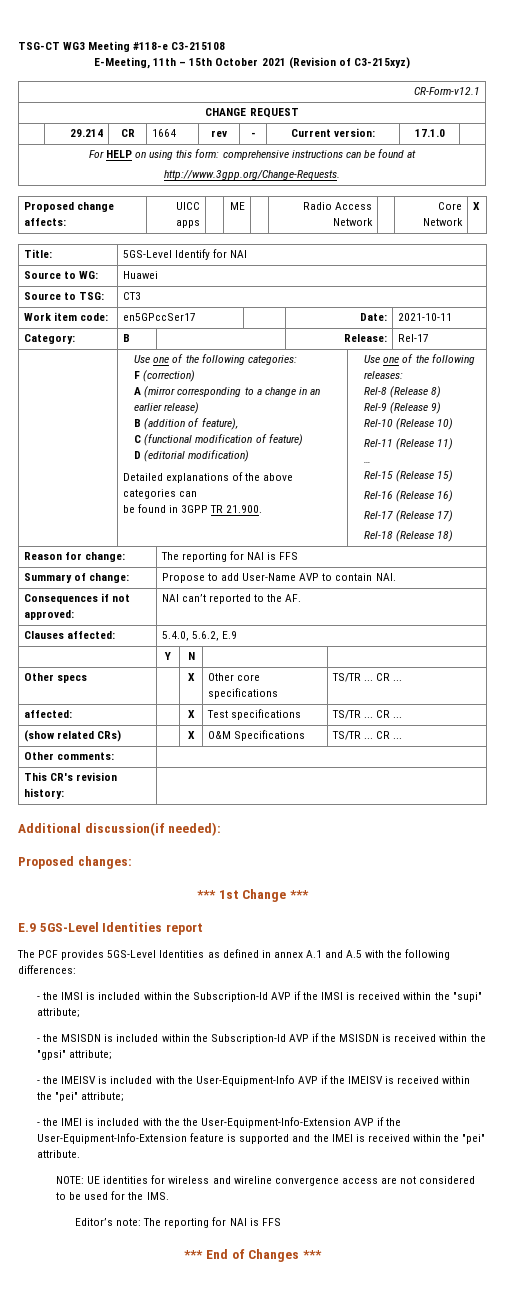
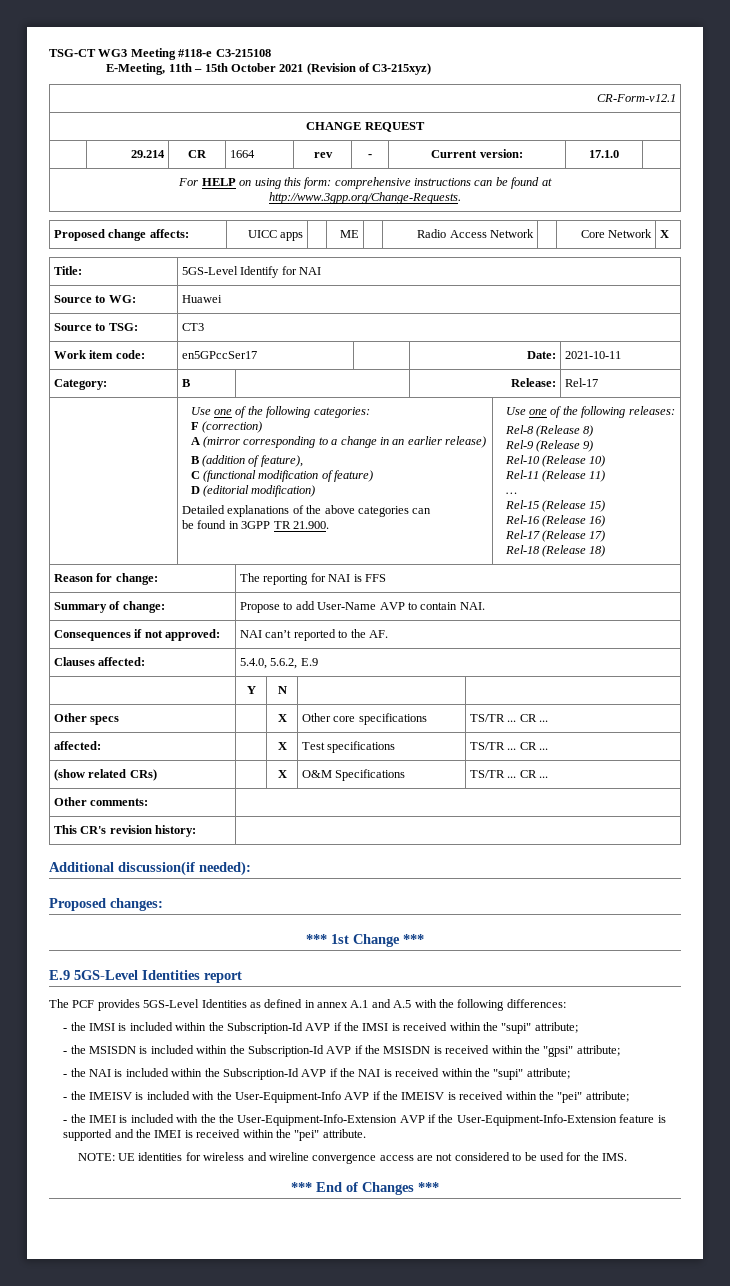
+ - the NAI is included within the Subscription-Id AVP if the NAI is received within the "supi" attribute;
- Editor’s note: The reporting for NAI is FFS

